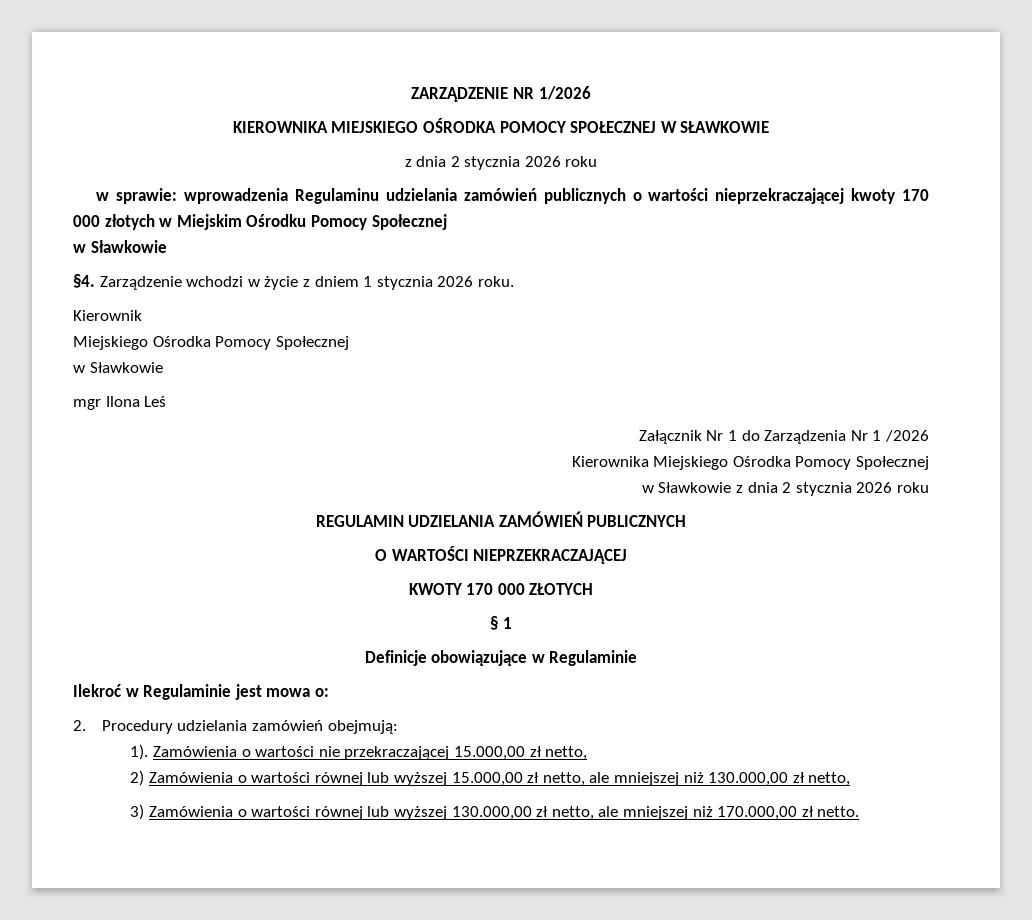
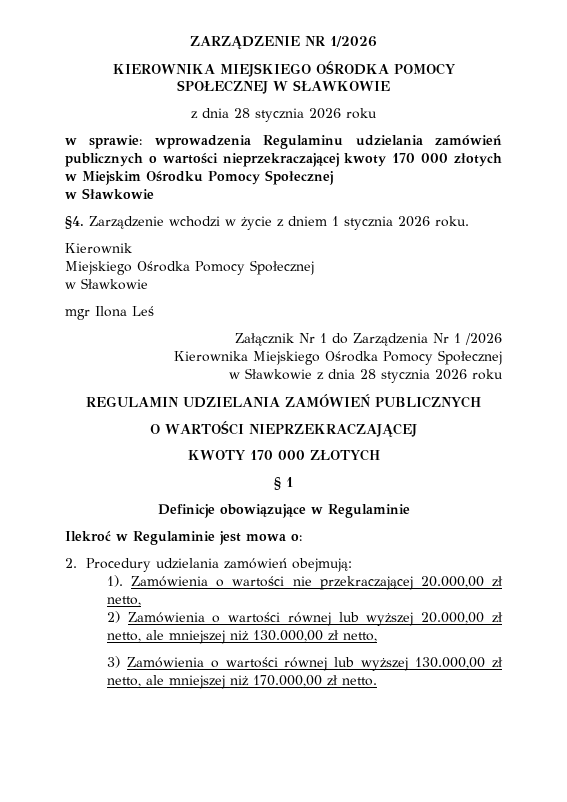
  KIEROWNIKA MIEJSKIEGO OŚRODKA POMOCY SPOŁECZNEJ W SŁAWKOWIE
- z dnia 2 stycznia 2026 roku
+ z dnia 28 stycznia 2026 roku
- w Sławkowie z dnia 2 stycznia 2026 roku
+ w Sławkowie z dnia 28 stycznia 2026 roku
- Zamówienia o wartości nie przekraczającej 15.000,00 zł netto,
+ Zamówienia o wartości nie przekraczającej 20.000,00 zł netto,
- 2) Zamówienia o wartości równej lub wyższej 15.000,00 zł netto, ale mniejszej niż 130.000,00 zł netto,
+ 2) Zamówienia o wartości równej lub wyższej 20.000,00 zł netto, ale mniejszej niż 130.000,00 zł netto,

